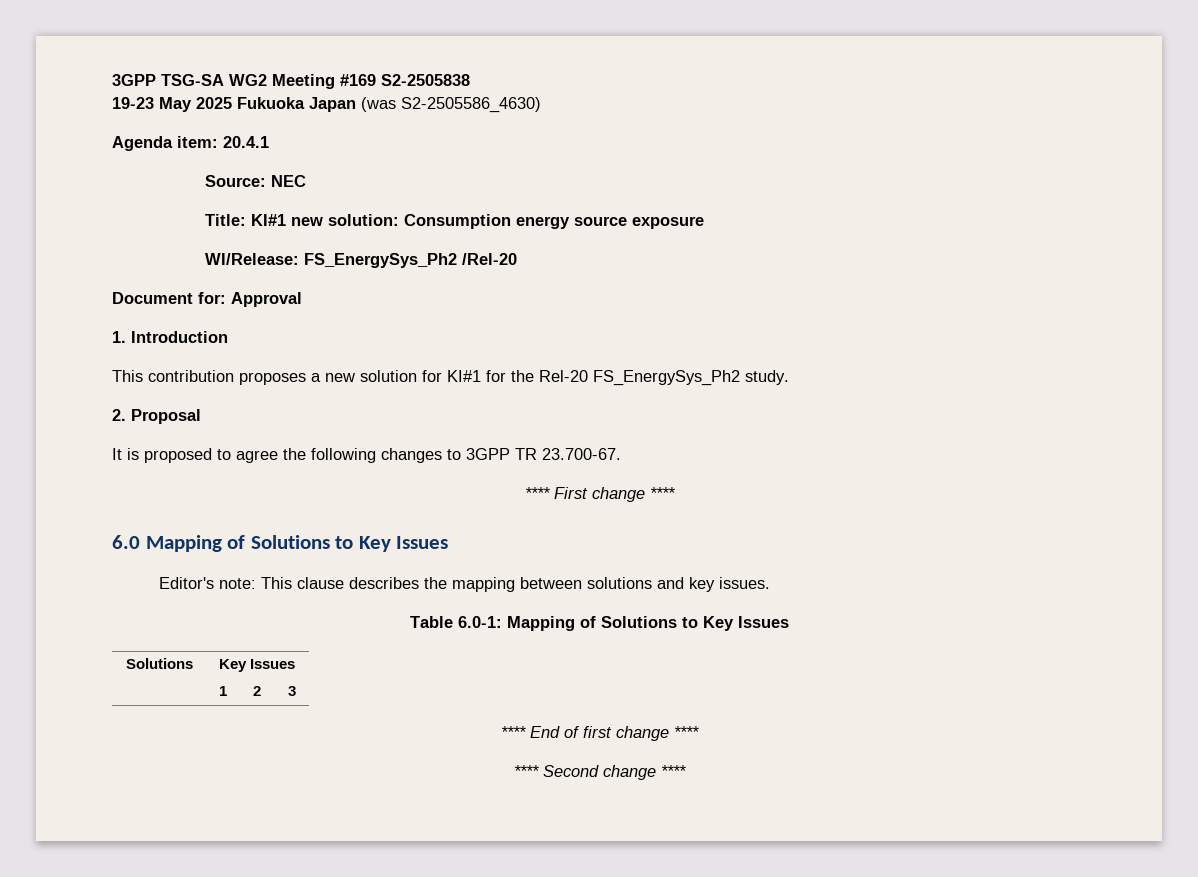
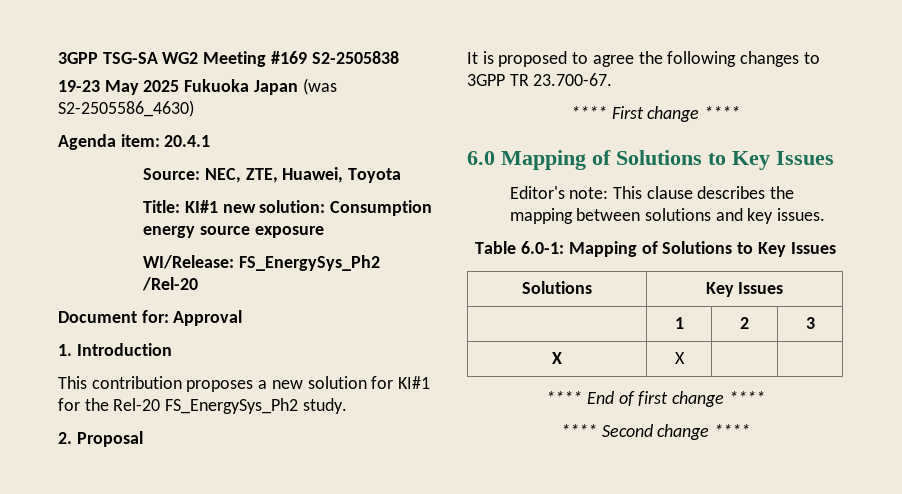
- Source: NEC
+ Source: NEC, ZTE, Huawei, Toyota
+ X | X | |

